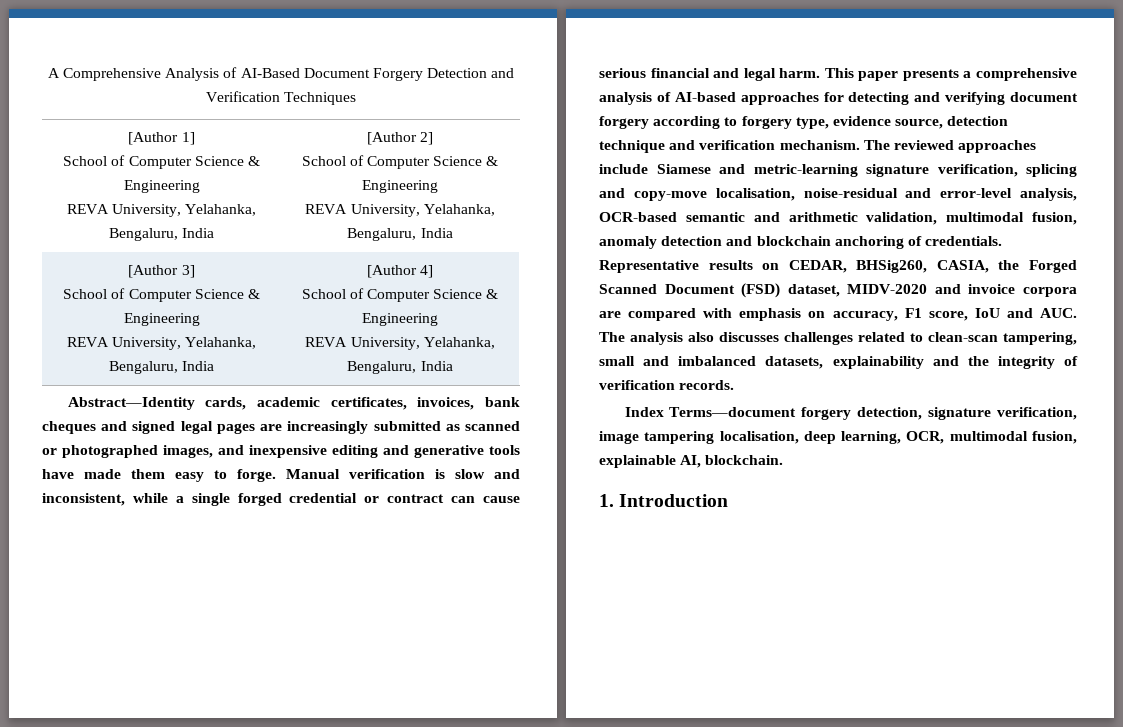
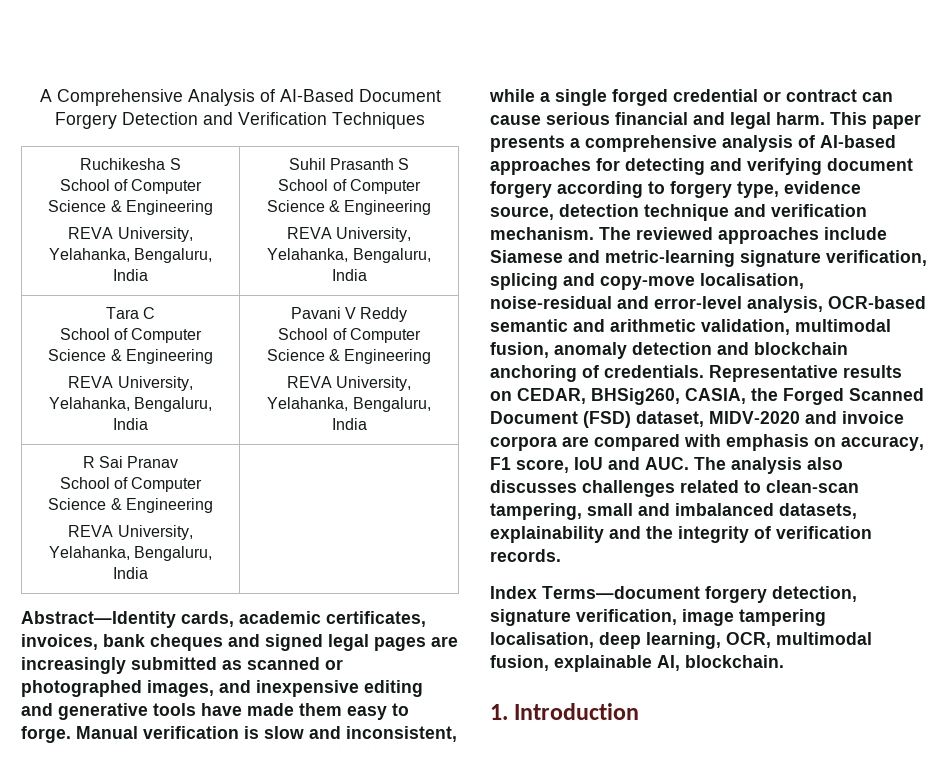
- [Author 1]
+ Ruchikesha S
  School of Computer Science & Engineering
- REVA University, Yelahanka, Bengaluru, India | [Author 2]
+ REVA University, Yelahanka, Bengaluru, India | Suhil Prasanth S
- [Author 3]
+ Tara C
  School of Computer Science & Engineering
- REVA University, Yelahanka, Bengaluru, India | [Author 4]
+ REVA University, Yelahanka, Bengaluru, India | Pavani V Reddy
+ R Sai Pranav
+ School of Computer Science & Engineering
+ REVA University, Yelahanka, Bengaluru, India |

